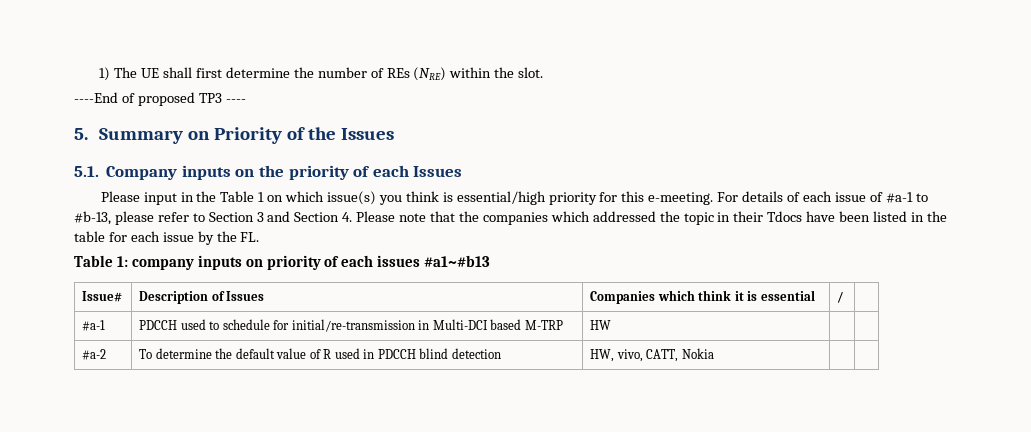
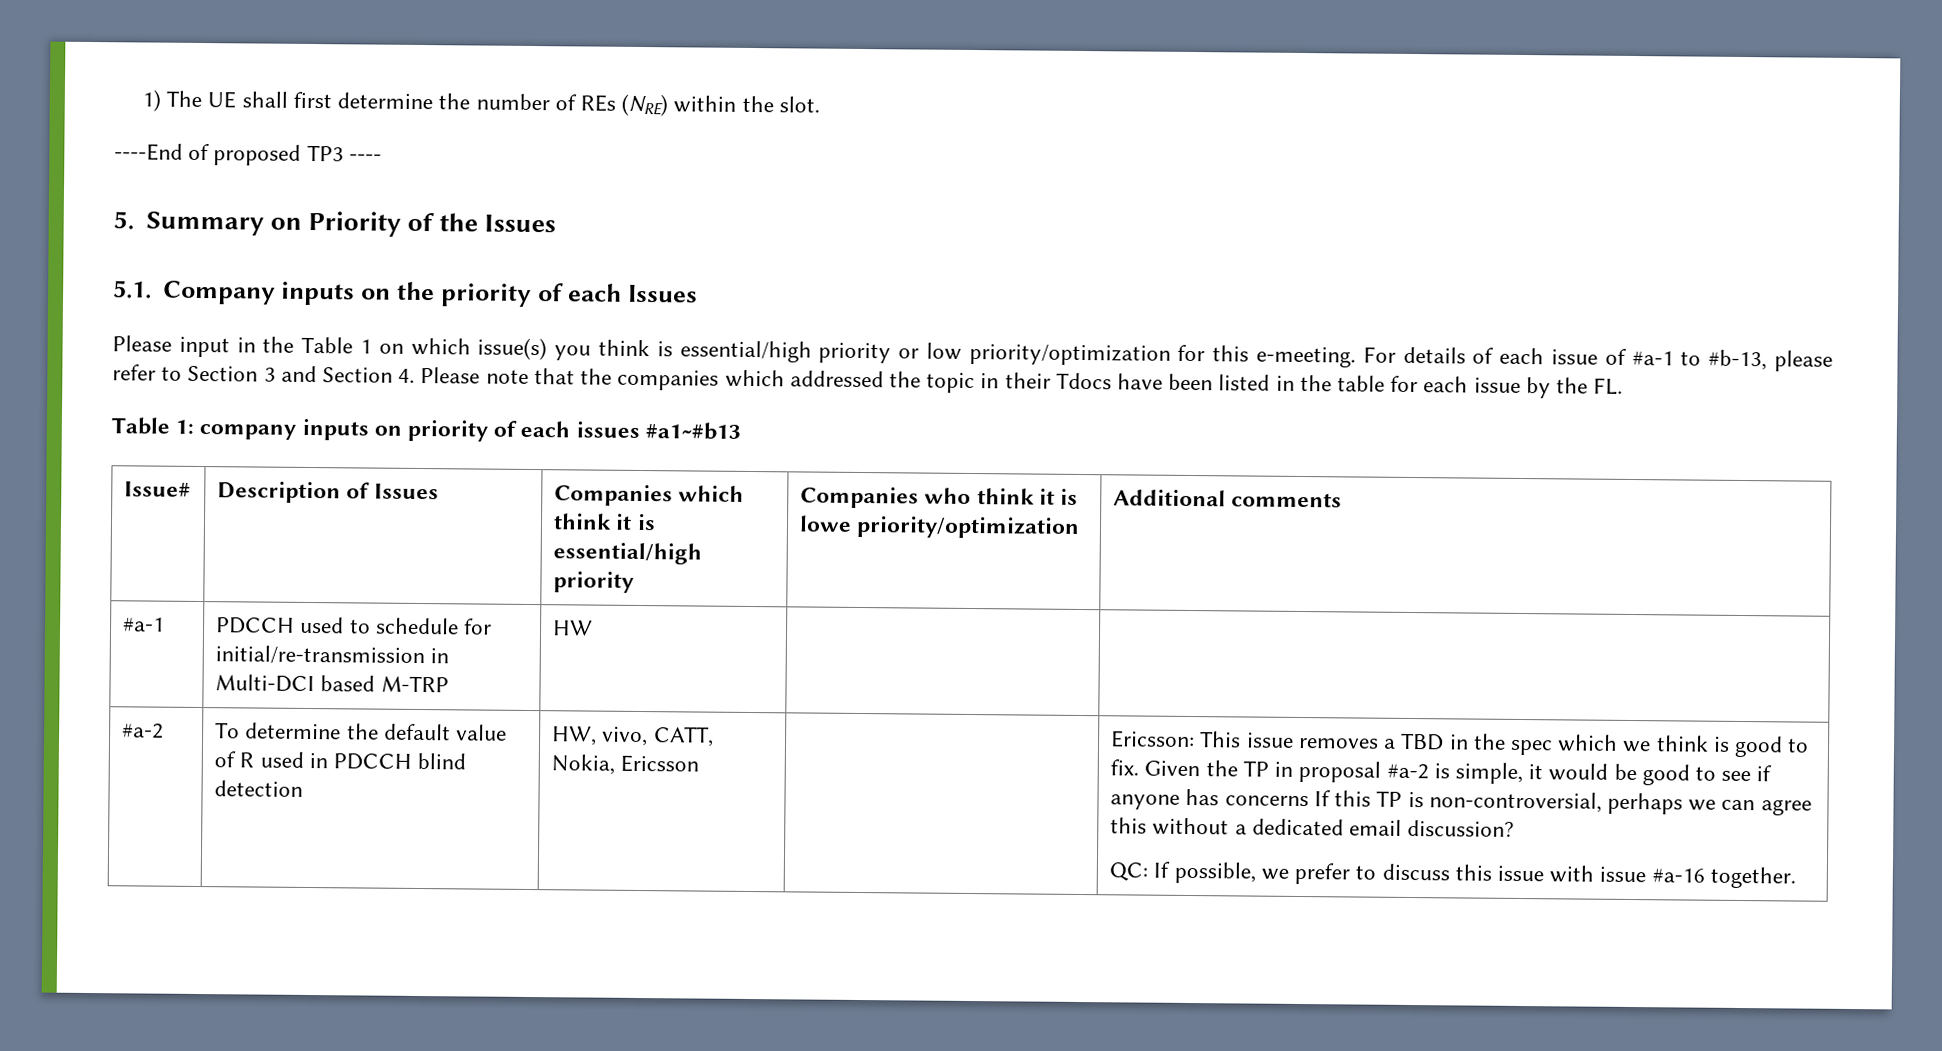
- Please input in the Table 1 on which issue(s) you think is essential/high priority for this e-meeting.
+ Please input in the Table 1 on which issue(s) you think is essential/high priority or low priority/optimization for this e-meeting.
- Issue# | Description of Issues | Companies which think it is essential | / |
+ Issue# | Description of Issues | Companies which think it is essential/high priority | Companies who think it is lowe priority/optimization | Additional comments
- HW, vivo, CATT, Nokia
+ HW, vivo, CATT, Nokia, Ericsson | | Ericsson: This issue removes a TBD in the spec which we think is good to fix. Given the TP in proposal #a-2 is simple, it would be good to see if anyone has concerns If this TP is non-controversial, perhaps we can agree this without a dedicated email discussion?
+ QC: If possible, we prefer to discuss this issue with issue #a-16 together.

